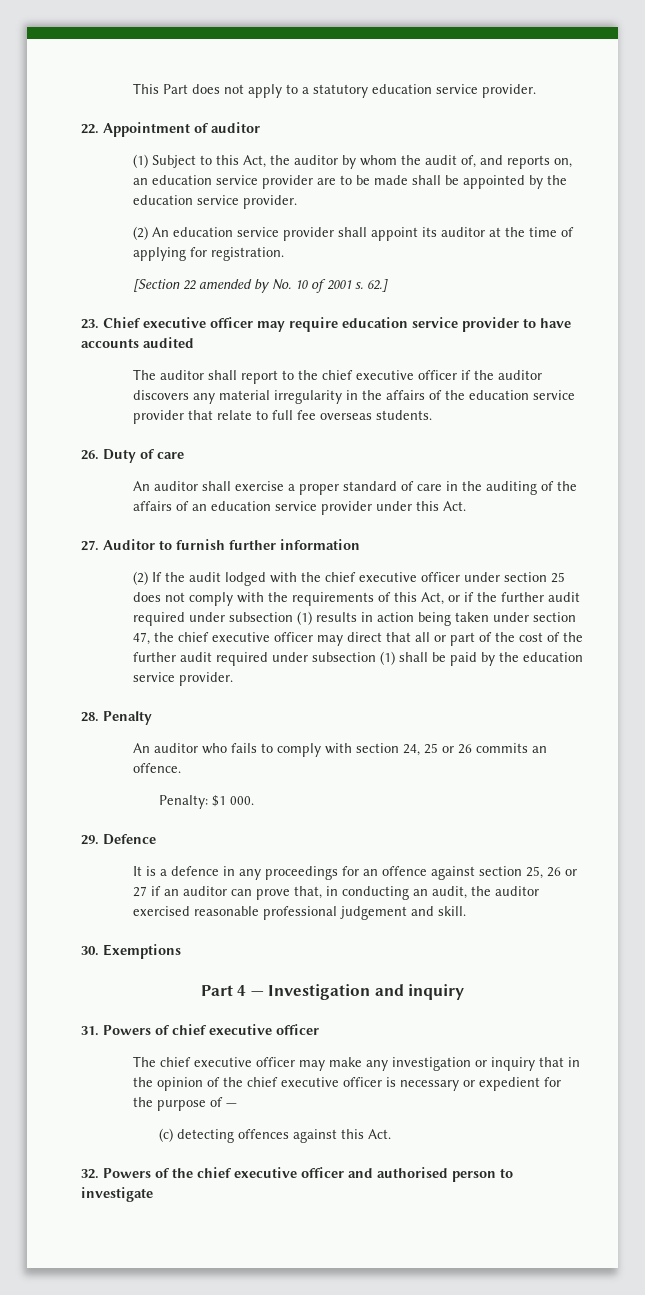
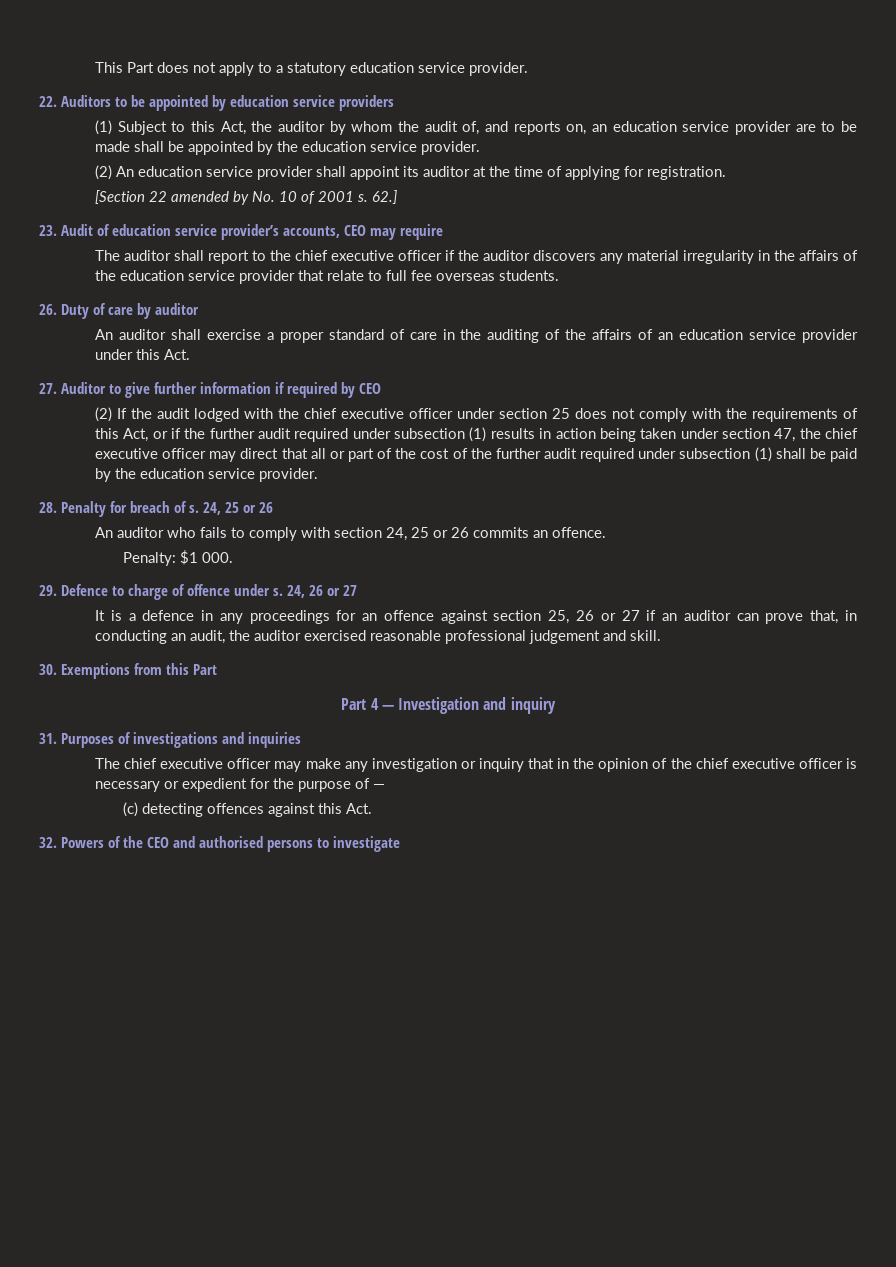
- 22. Appointment of auditor
+ 22. Auditors to be appointed by education service providers
- 23. Chief executive officer may require education service provider to have accounts audited
+ 23. Audit of education service provider’s accounts, CEO may require
- 26. Duty of care
+ 26. Duty of care by auditor
- 27. Auditor to furnish further information
+ 27. Auditor to give further information if required by CEO
- 28. Penalty
+ 28. Penalty for breach of s. 24, 25 or 26
- 29. Defence
+ 29. Defence to charge of offence under s. 24, 26 or 27
- 30. Exemptions
+ 30. Exemptions from this Part
- 31. Powers of chief executive officer
+ 31. Purposes of investigations and inquiries
- 32. Powers of the chief executive officer and authorised person to investigate
+ 32. Powers of the CEO and authorised persons to investigate

